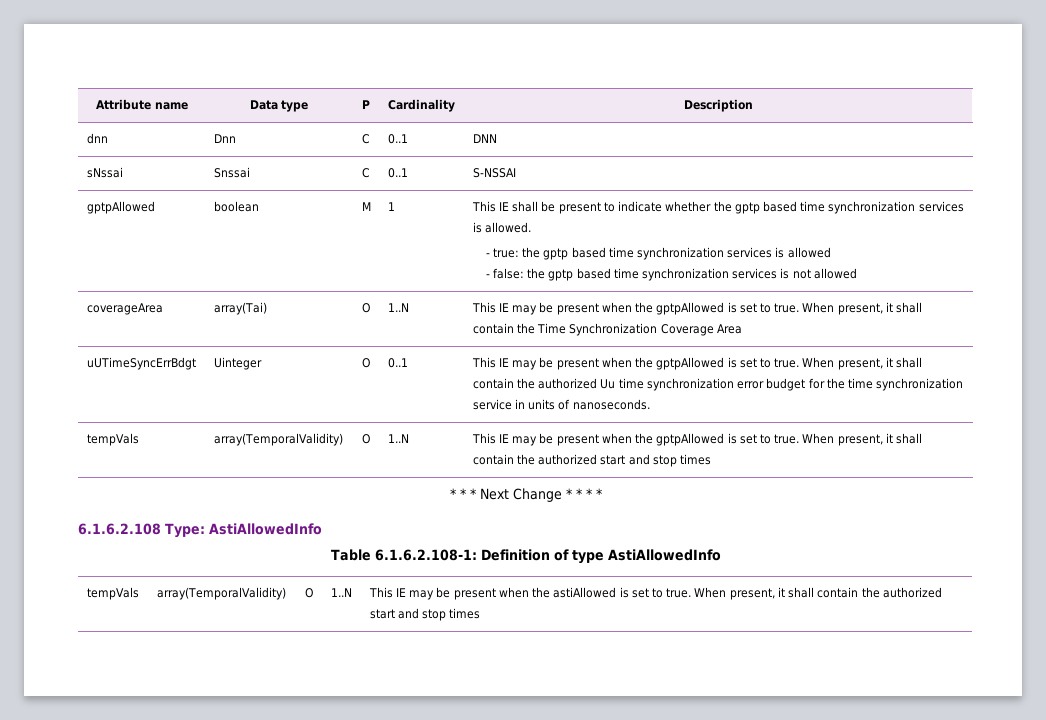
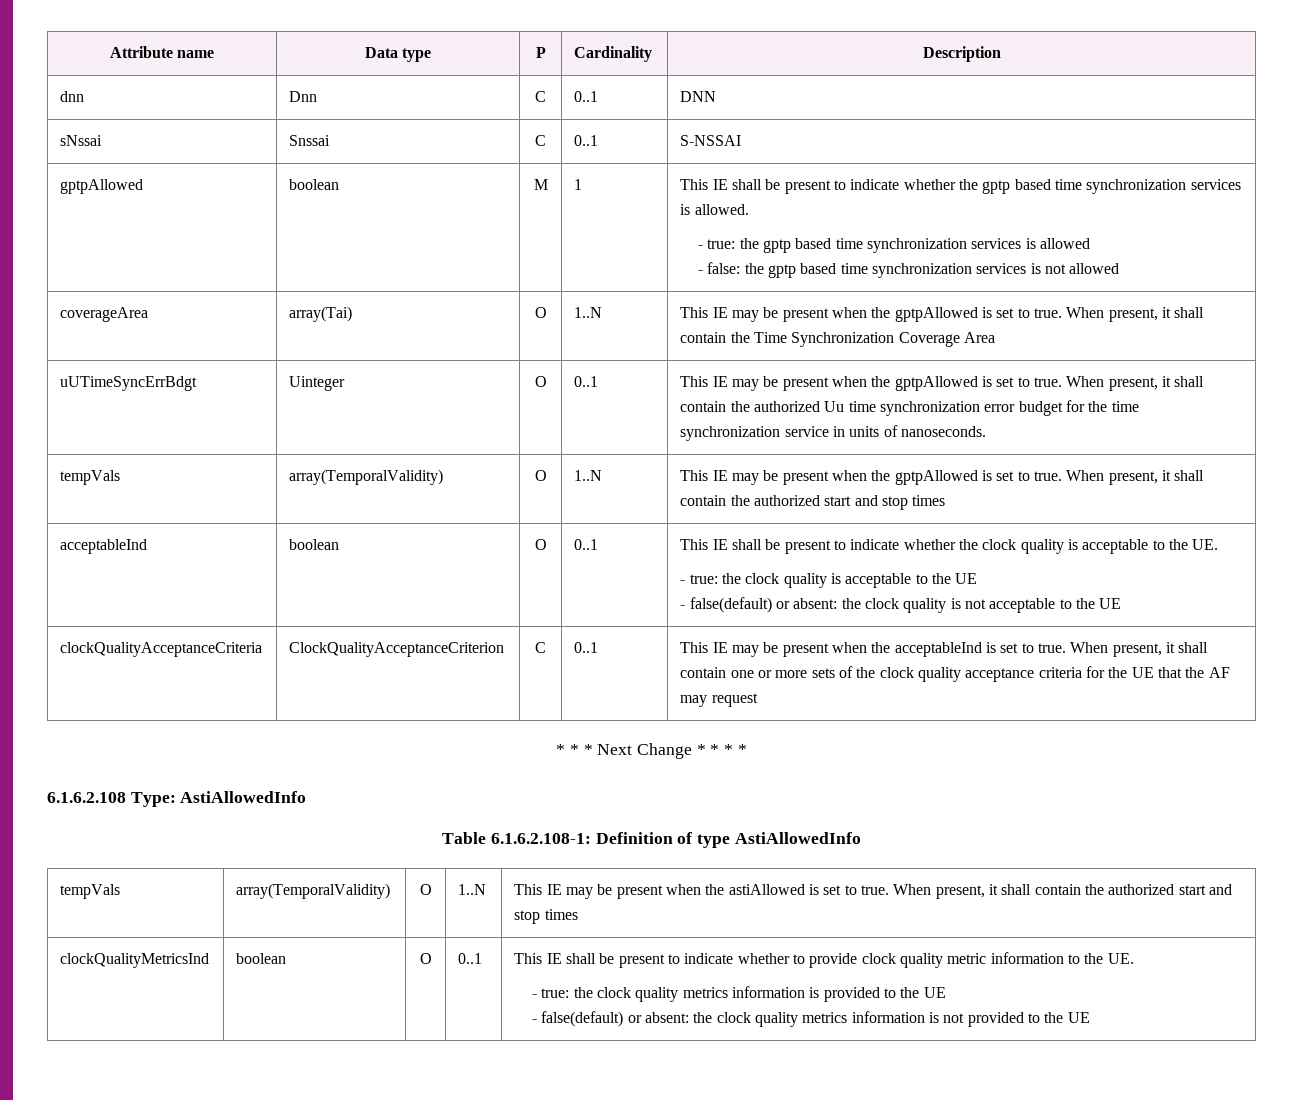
+ acceptableInd | boolean | O | 0..1 | This IE shall be present to indicate whether the clock quality is acceptable to the UE.
+ - true: the clock quality is acceptable to the UE
+ - false(default) or absent: the clock quality is not acceptable to the UE
+ clockQualityAcceptanceCriteria | ClockQualityAcceptanceCriterion | C | 0..1 | This IE may be present when the acceptableInd is set to true. When present, it shall contain one or more sets of the clock quality acceptance criteria for the UE that the AF may request
+ clockQualityMetricsInd | boolean | O | 0..1 | This IE shall be present to indicate whether to provide clock quality metric information to the UE.
+ - true: the clock quality metrics information is provided to the UE
+ - false(default) or absent: the clock quality metrics information is not provided to the UE

